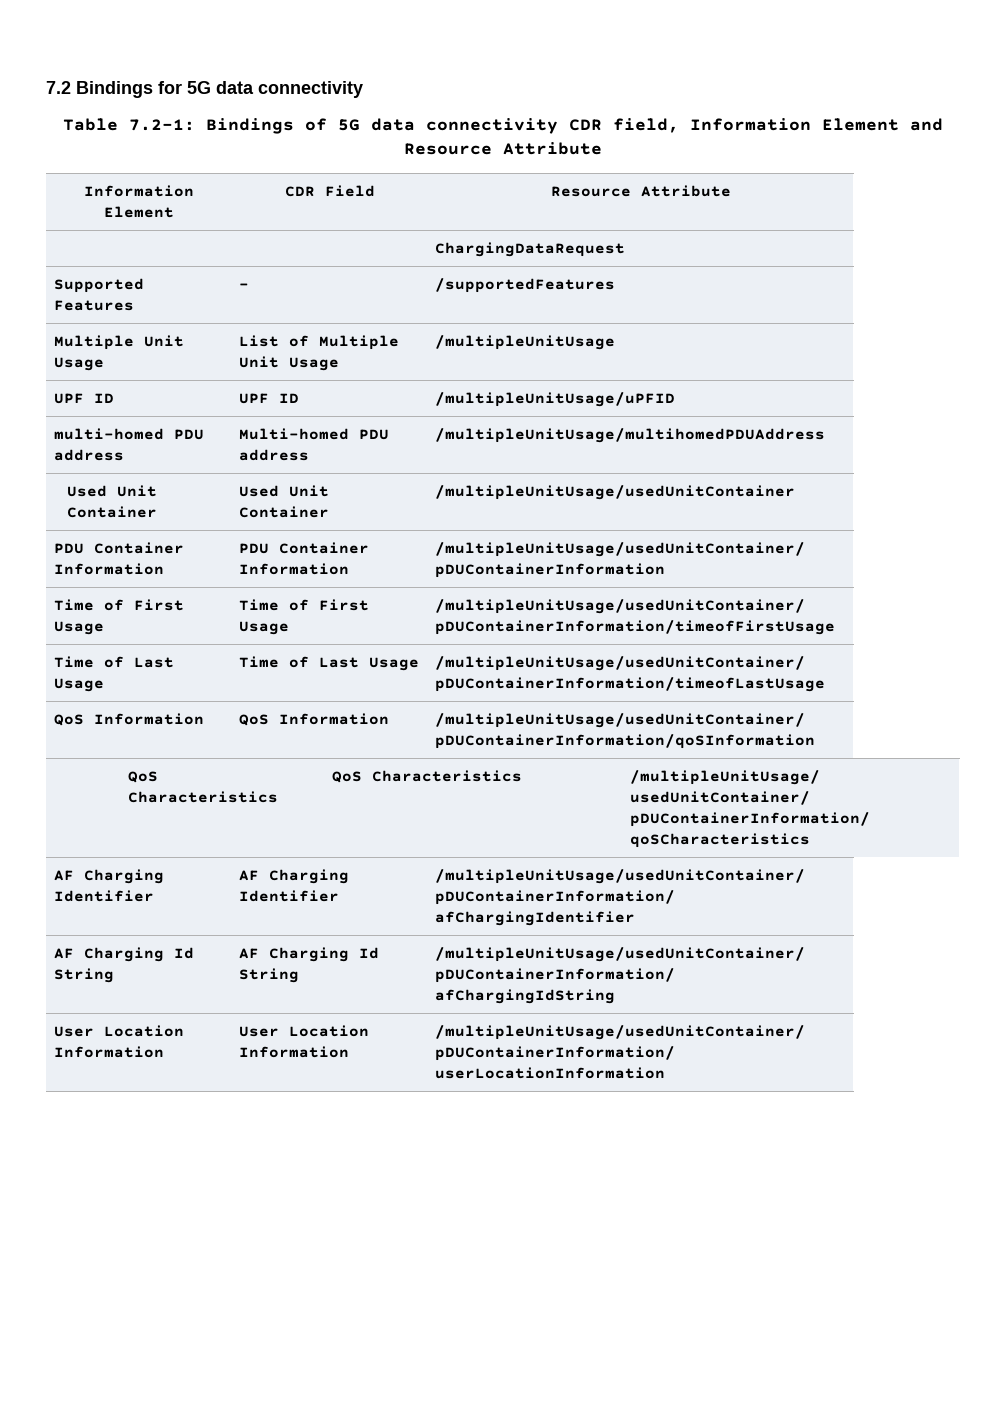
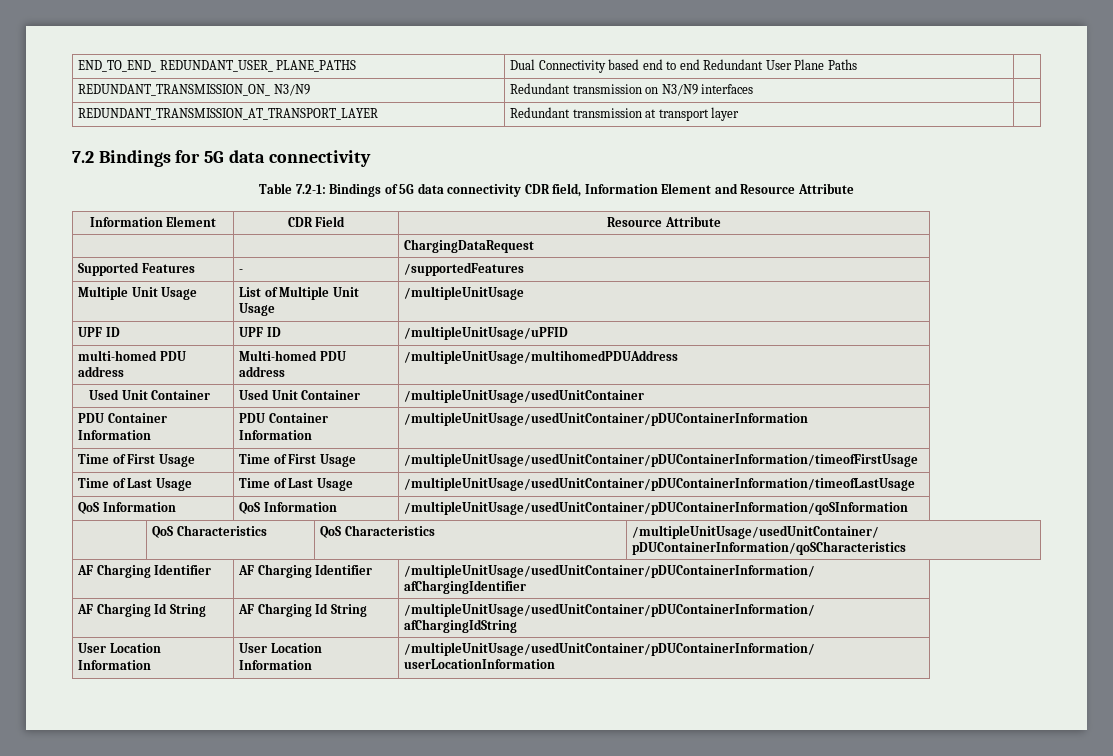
+ END_TO_END_ REDUNDANT_USER_ PLANE_PATHS | Dual Connectivity based end to end Redundant User Plane Paths |
+ REDUNDANT_TRANSMISSION_ON_ N3/N9 | Redundant transmission on N3/N9 interfaces |
+ REDUNDANT_TRANSMISSION_AT_TRANSPORT_LAYER | Redundant transmission at transport layer |

